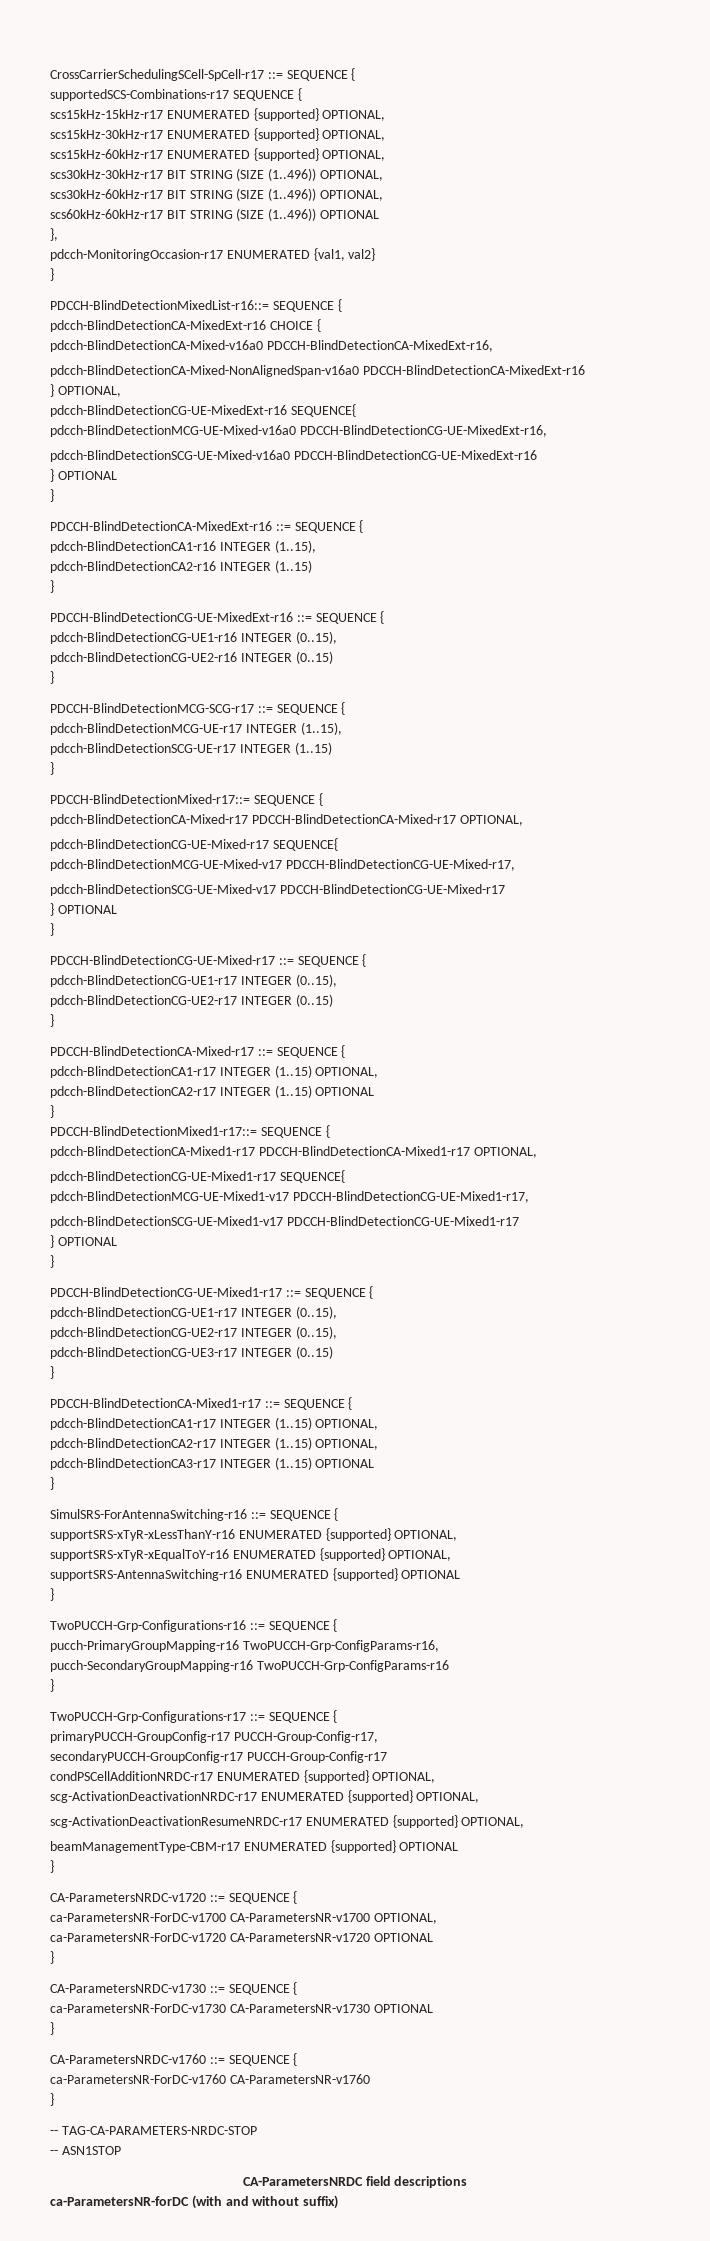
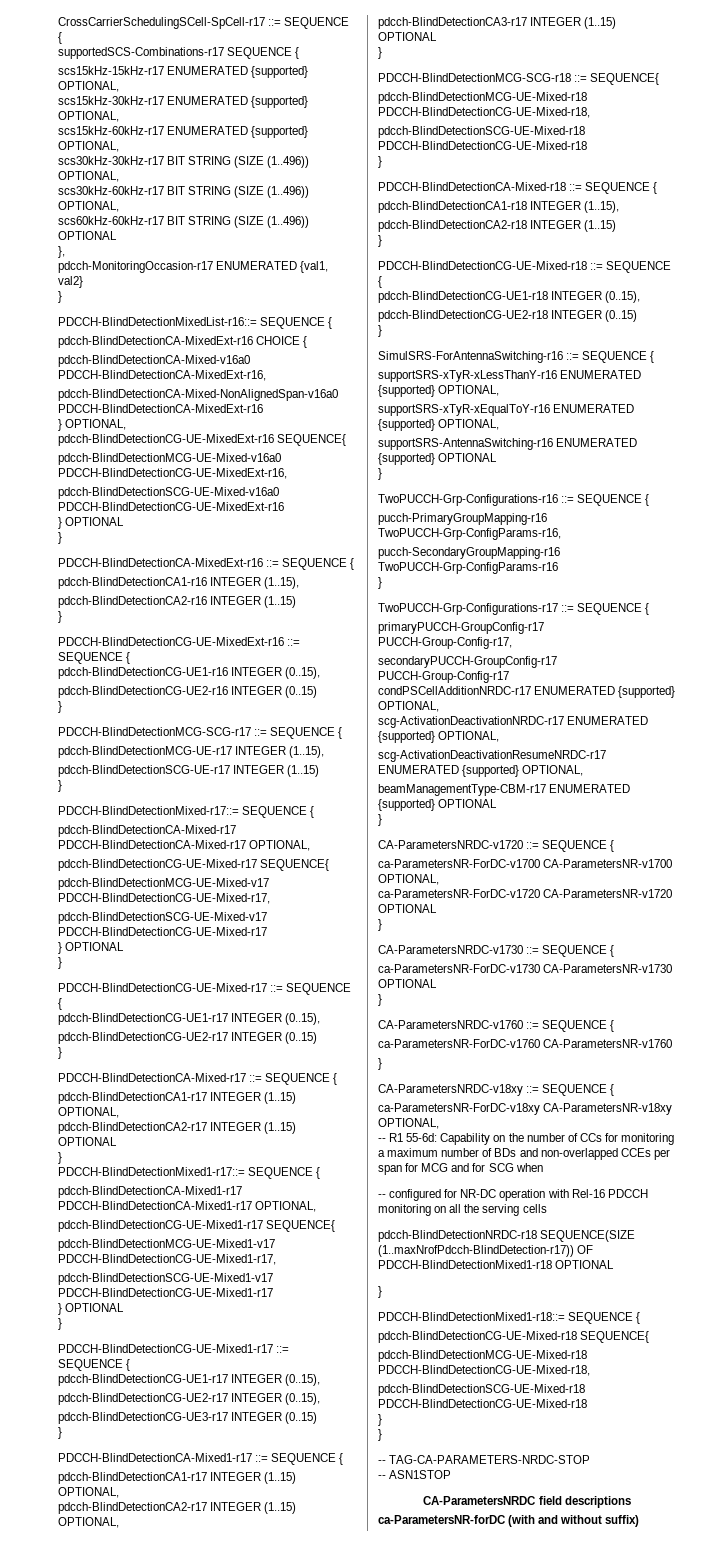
+ PDCCH-BlindDetectionMCG-SCG-r18 ::= SEQUENCE{
+ pdcch-BlindDetectionMCG-UE-Mixed-r18 PDCCH-BlindDetectionCG-UE-Mixed-r18,
+ pdcch-BlindDetectionSCG-UE-Mixed-r18 PDCCH-BlindDetectionCG-UE-Mixed-r18
+ }
+ PDCCH-BlindDetectionCA-Mixed-r18 ::= SEQUENCE {
+ pdcch-BlindDetectionCA1-r18 INTEGER (1..15),
+ pdcch-BlindDetectionCA2-r18 INTEGER (1..15)
+ }
+ PDCCH-BlindDetectionCG-UE-Mixed-r18 ::= SEQUENCE {
+ pdcch-BlindDetectionCG-UE1-r18 INTEGER (0..15),
+ pdcch-BlindDetectionCG-UE2-r18 INTEGER (0..15)
+ }
+ CA-ParametersNRDC-v18xy ::= SEQUENCE {
+ ca-ParametersNR-ForDC-v18xy CA-ParametersNR-v18xy OPTIONAL,
+ -- R1 55-6d: Capability on the number of CCs for monitoring a maximum number of BDs and non-overlapped CCEs per span for MCG and for SCG when
+ -- configured for NR-DC operation with Rel-16 PDCCH monitoring on all the serving cells
+ pdcch-BlindDetectionNRDC-r18 SEQUENCE(SIZE (1..maxNrofPdcch-BlindDetection-r17)) OF PDCCH-BlindDetectionMixed1-r18 OPTIONAL
+ }
+ PDCCH-BlindDetectionMixed1-r18::= SEQUENCE {
+ pdcch-BlindDetectionCG-UE-Mixed-r18 SEQUENCE{
+ pdcch-BlindDetectionMCG-UE-Mixed-r18 PDCCH-BlindDetectionCG-UE-Mixed-r18,
+ pdcch-BlindDetectionSCG-UE-Mixed-r18 PDCCH-BlindDetectionCG-UE-Mixed-r18
+ }
+ }

